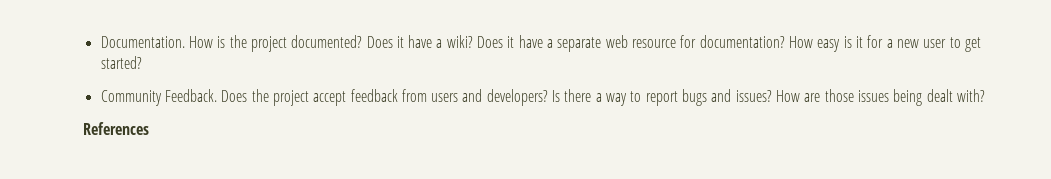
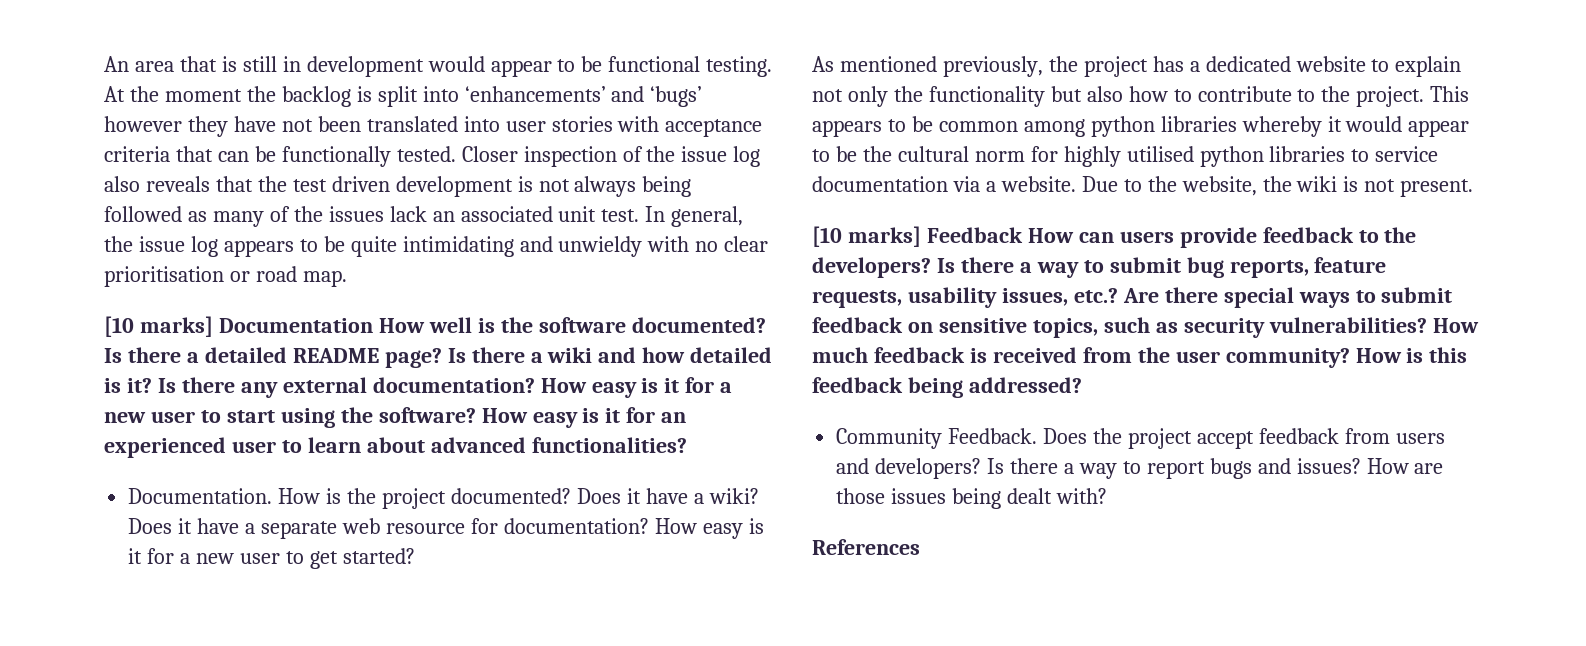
+ An area that is still in development would appear to be functional testing. At the moment the backlog is split into ‘enhancements’ and ‘bugs’ however they have not been translated into user stories with acceptance criteria that can be functionally tested. Closer inspection of the issue log also reveals that the test driven development is not always being followed as many of the issues lack an associated unit test. In general, the issue log appears to be quite intimidating and unwieldy with no clear prioritisation or road map.
+ [10 marks] Documentation How well is the software documented? Is there a detailed README page? Is there a wiki and how detailed is it? Is there any external documentation? How easy is it for a new user to start using the software? How easy is it for an experienced user to learn about advanced functionalities?
+ As mentioned previously, the project has a dedicated website to explain not only the functionality but also how to contribute to the project. This appears to be common among python libraries whereby it would appear to be the cultural norm for highly utilised python libraries to service documentation via a website. Due to the website, the wiki is not present.
+ [10 marks] Feedback How can users provide feedback to the developers? Is there a way to submit bug reports, feature requests, usability issues, etc.? Are there special ways to submit feedback on sensitive topics, such as security vulnerabilities? How much feedback is received from the user community? How is this feedback being addressed?

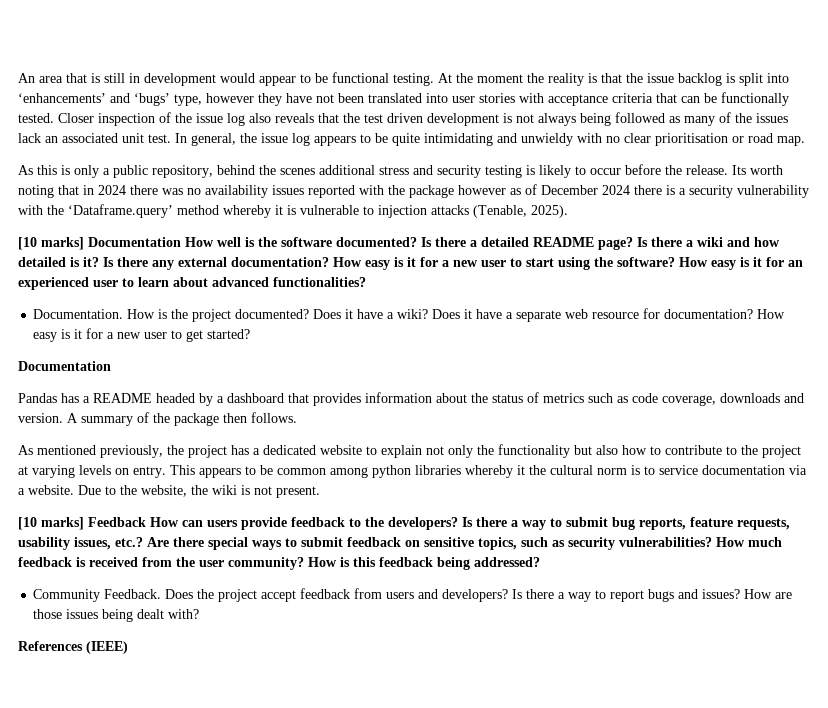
- At the moment the backlog is split into ‘enhancements’ and ‘bugs’ however they have not been translated into user stories with acceptance criteria that can be functionally tested.
+ At the moment the reality is that the issue backlog is split into ‘enhancements’ and ‘bugs’ type, however they have not been translated into user stories with acceptance criteria that can be functionally tested.
+ As this is only a public repository, behind the scenes additional stress and security testing is likely to occur before the release. Its worth noting that in 2024 there was no availability issues reported with the package however as of December 2024 there is a security vulnerability with the ‘Dataframe.query’ method whereby it is vulnerable to injection attacks (Tenable, 2025).
  How easy is it for a new user to get started?
+ Documentation
+ Pandas has a README headed by a dashboard that provides information about the status of metrics such as code coverage, downloads and version. A summary of the package then follows.
- As mentioned previously, the project has a dedicated website to explain not only the functionality but also how to contribute to the project.
+ As mentioned previously, the project has a dedicated website to explain not only the functionality but also how to contribute to the project at varying levels on entry.
- This appears to be common among python libraries whereby it would appear to be the cultural norm for highly utilised python libraries to service documentation via a website.
+ This appears to be common among python libraries whereby it the cultural norm is to service documentation via a website.
- References
+ References (IEEE)

